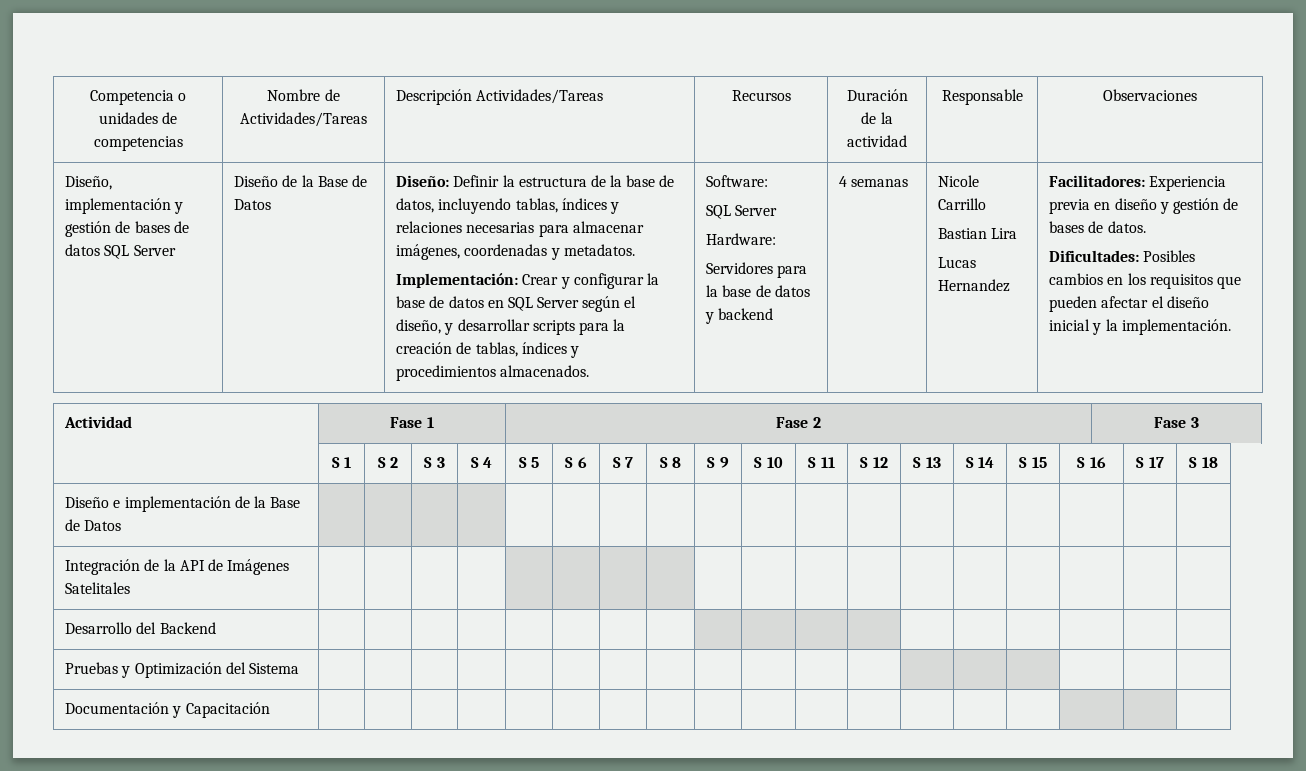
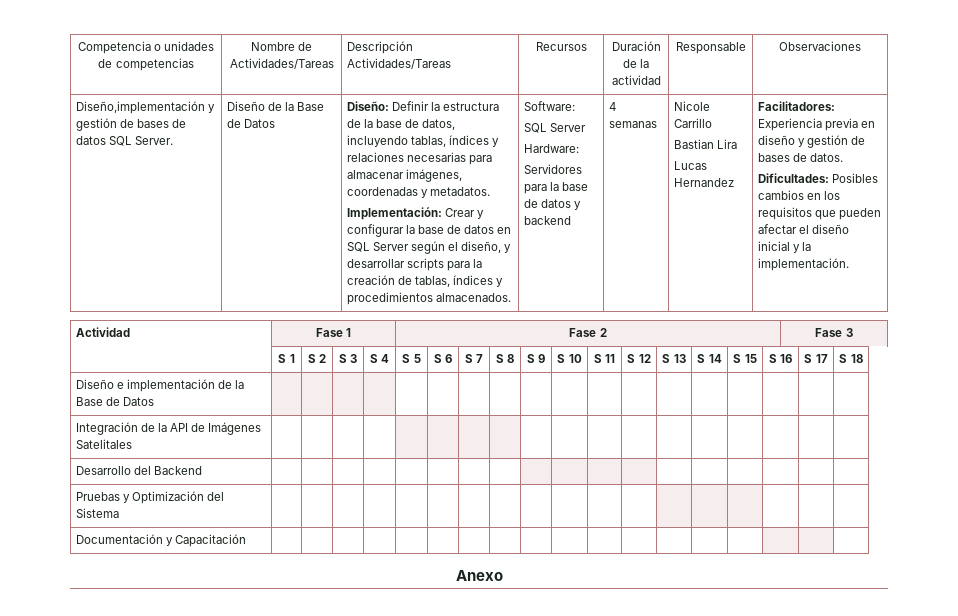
- Diseño, implementación y gestión de bases de datos SQL Server
+ Diseño,implementación y gestión de bases de datos SQL Server.
+ Anexo

